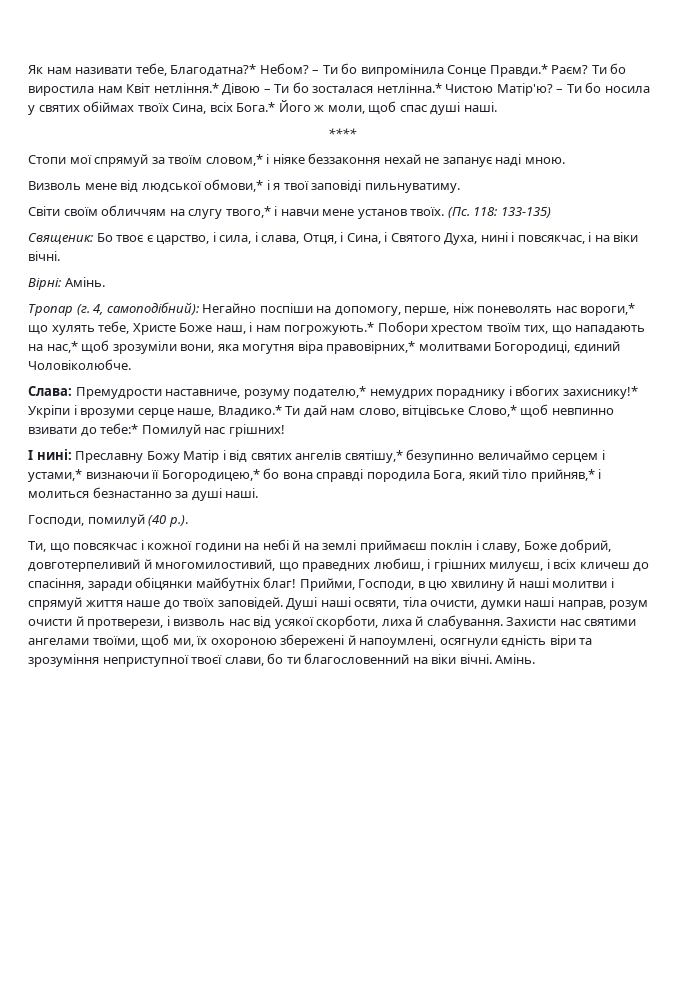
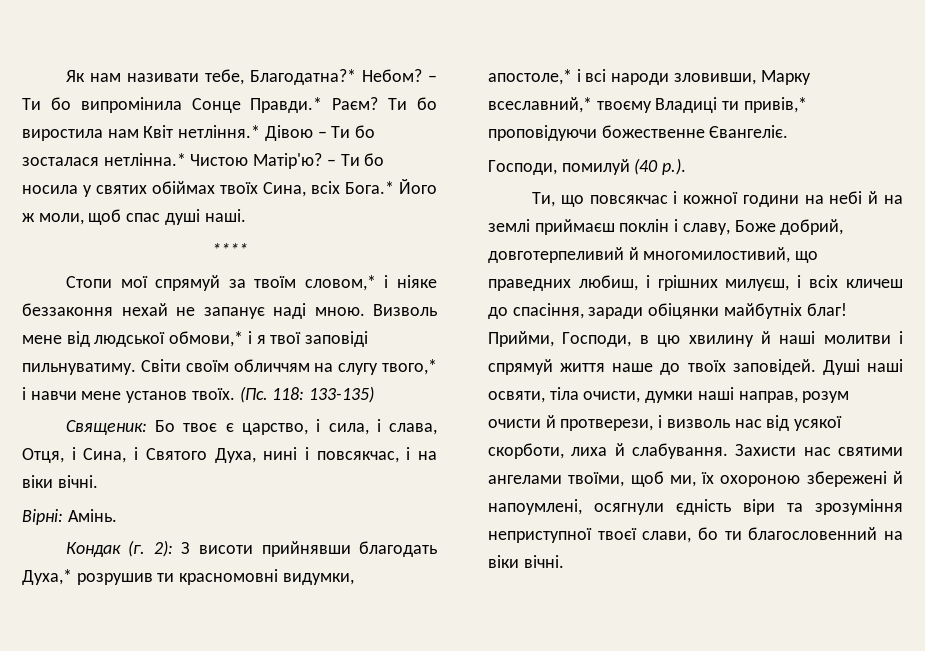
- Стопи мої спрямуй за твоїм словом,* і ніяке беззаконня нехай не запанує наді мною.
- Визволь мене від людської обмови,* і я твої заповіді пильнуватиму.
- Світи своїм обличчям на слугу твого,* і навчи мене установ твоїх.
+ Стопи мої спрямуй за твоїм словом,* і ніяке беззаконня нехай не запанує наді мною. Визволь мене від людської обмови,* і я твої заповіді пильнуватиму. Світи своїм обличчям на слугу твого,* і навчи мене установ твоїх.
- Тропар (г. 4, самоподібний): Негайно поспіши на допомогу, перше, ніж поневолять нас вороги,* що хулять тебе, Христе Боже наш, і нам погрожують.* Побори хрестом твоїм тих, що нападають на нас,* щоб зрозуміли вони, яка могутня віра правовірних,* молитвами Богородиці, єдиний Чоловіколюбче.
- Слава: Премудрости наставниче, розуму подателю,* немудрих пораднику і вбогих захиснику!* Укріпи і врозуми серце наше, Владико.* Ти дай нам слово, вітцівське Слово,* щоб невпинно взивати до тебе:* Помилуй нас грішних!
- І нині: Преславну Божу Матір і від святих ангелів святішу,* безупинно величаймо серцем і устами,* визнаючи її Богородицею,* бо вона справді породила Бога, який тіло прийняв,* і молиться безнастанно за душі наші.
+ Кондак (г. 2): З висоти прийнявши благодать Духа,* розрушив ти красномовні видумки, апостоле,* і всі народи зловивши, Марку всеславний,* твоєму Владиці ти привів,* проповідуючи божественне Євангеліє.
- Захисти нас святими ангелами твоїми, щоб ми, їх охороною збережені й напоумлені, осягнули єдність віри та зрозуміння неприступної твоєї слави, бо ти благословенний на віки вічні. Амінь.
+ Захисти нас святими ангелами твоїми, щоб ми, їх охороною збережені й напоумлені, осягнули єдність віри та зрозуміння неприступної твоєї слави, бо ти благословенний на віки вічні.

